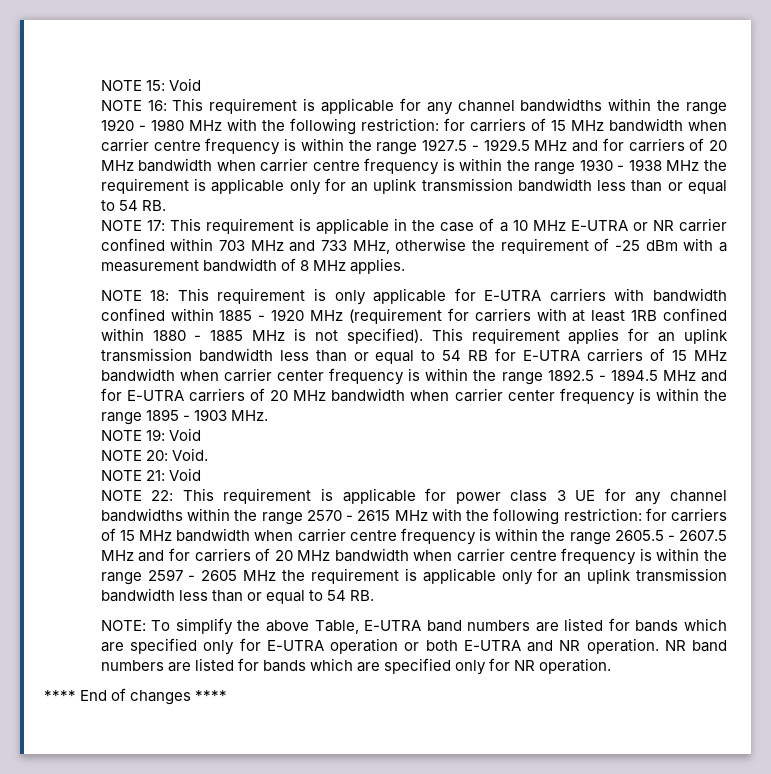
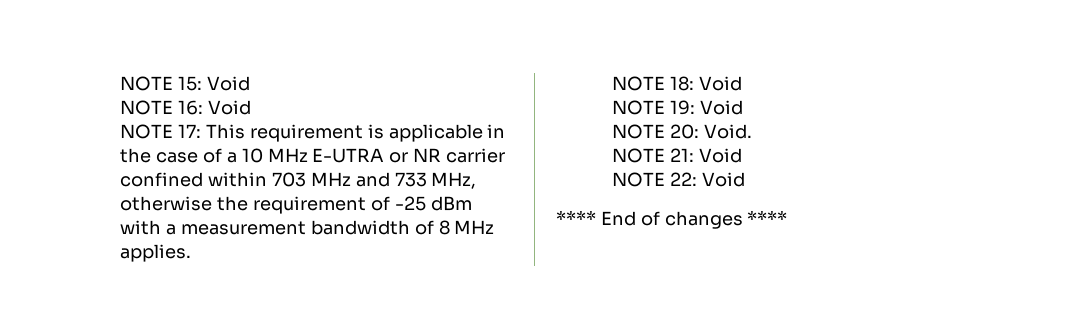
- NOTE 16: This requirement is applicable for any channel bandwidths within the range 1920 - 1980 MHz with the following restriction: for carriers of 15 MHz bandwidth when carrier centre frequency is within the range 1927.5 - 1929.5 MHz and for carriers of 20 MHz bandwidth when carrier centre frequency is within the range 1930 - 1938 MHz the requirement is applicable only for an uplink transmission bandwidth less than or equal to 54 RB.
+ NOTE 16: Void
- NOTE 18: This requirement is only applicable for E-UTRA carriers with bandwidth confined within 1885 - 1920 MHz (requirement for carriers with at least 1RB confined within 1880 - 1885 MHz is not specified). This requirement applies for an uplink transmission bandwidth less than or equal to 54 RB for E-UTRA carriers of 15 MHz bandwidth when carrier center frequency is within the range 1892.5 - 1894.5 MHz and for E-UTRA carriers of 20 MHz bandwidth when carrier center frequency is within the range 1895 - 1903 MHz.
+ NOTE 18: Void
- NOTE 22: This requirement is applicable for power class 3 UE for any channel bandwidths within the range 2570 - 2615 MHz with the following restriction: for carriers of 15 MHz bandwidth when carrier centre frequency is within the range 2605.5 - 2607.5 MHz and for carriers of 20 MHz bandwidth when carrier centre frequency is within the range 2597 - 2605 MHz the requirement is applicable only for an uplink transmission bandwidth less than or equal to 54 RB.
- NOTE: To simplify the above Table, E-UTRA band numbers are listed for bands which are specified only for E-UTRA operation or both E-UTRA and NR operation. NR band numbers are listed for bands which are specified only for NR operation.
+ NOTE 22: Void

